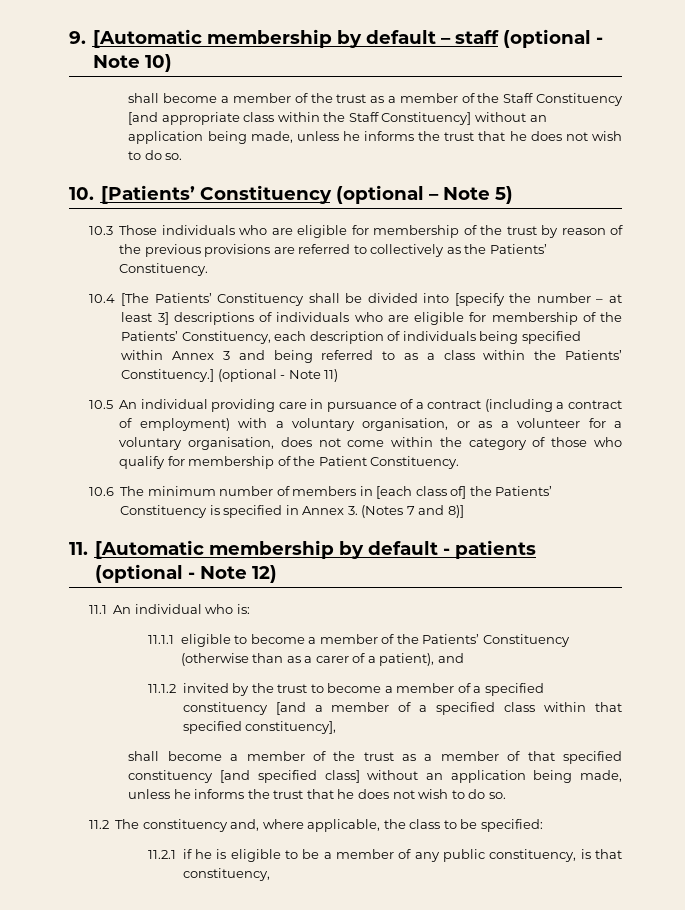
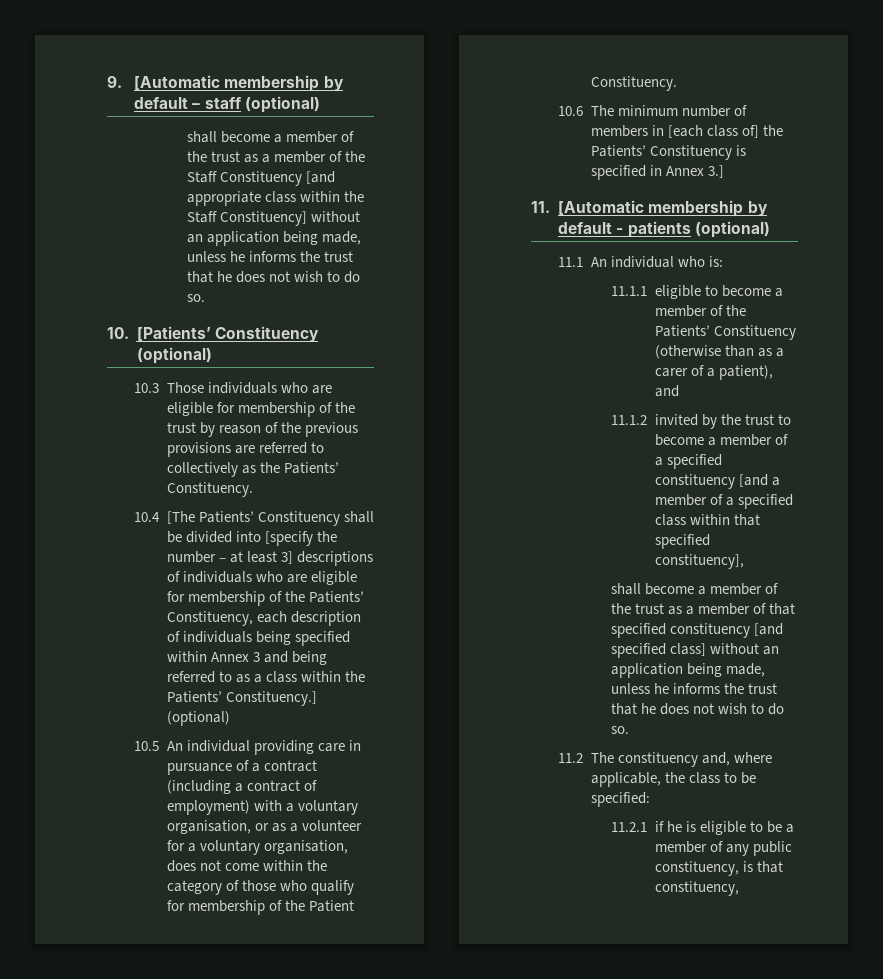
- 9. [Automatic membership by default – staff (optional - Note 10)
+ 9. [Automatic membership by default – staff (optional)
- 10. [Patients’ Constituency (optional – Note 5)
+ 10. [Patients’ Constituency (optional)
- 10.4 [The Patients’ Constituency shall be divided into [specify the number – at least 3] descriptions of individuals who are eligible for membership of the Patients’ Constituency, each description of individuals being specified within Annex 3 and being referred to as a class within the Patients’ Constituency.] (optional - Note 11)
+ 10.4 [The Patients’ Constituency shall be divided into [specify the number – at least 3] descriptions of individuals who are eligible for membership of the Patients’ Constituency, each description of individuals being specified within Annex 3 and being referred to as a class within the Patients’ Constituency.] (optional)
- 10.6 The minimum number of members in [each class of] the Patients’ Constituency is specified in Annex 3. (Notes 7 and 8)]
+ 10.6 The minimum number of members in [each class of] the Patients’ Constituency is specified in Annex 3.]
- 11. [Automatic membership by default - patients (optional - Note 12)
+ 11. [Automatic membership by default - patients (optional)

